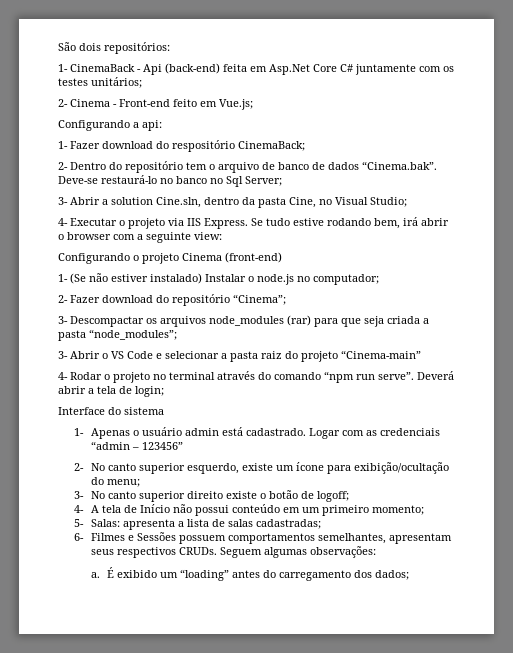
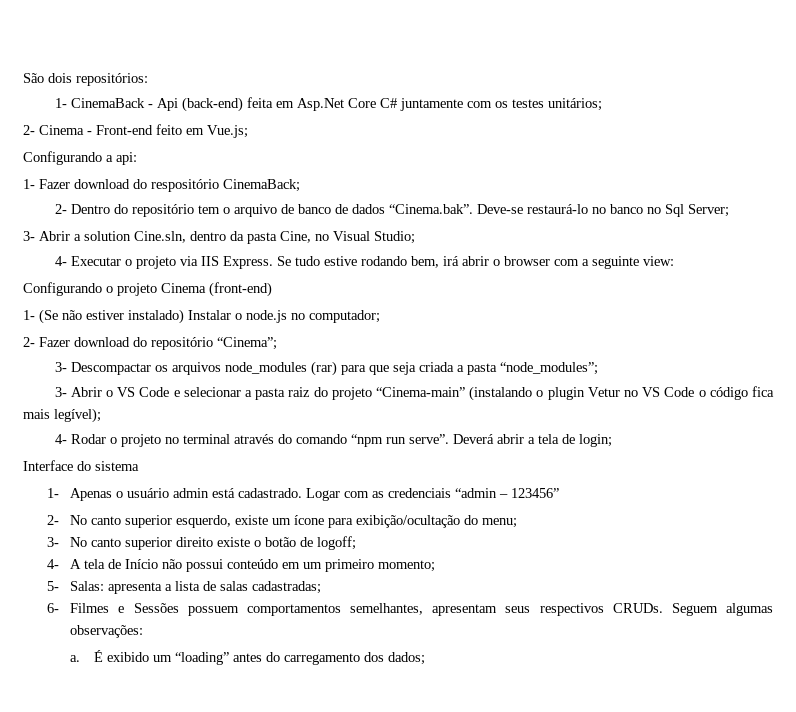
- 3- Abrir o VS Code e selecionar a pasta raiz do projeto “Cinema-main”
+ 3- Abrir o VS Code e selecionar a pasta raiz do projeto “Cinema-main” (instalando o plugin Vetur no VS Code o código fica mais legível);

